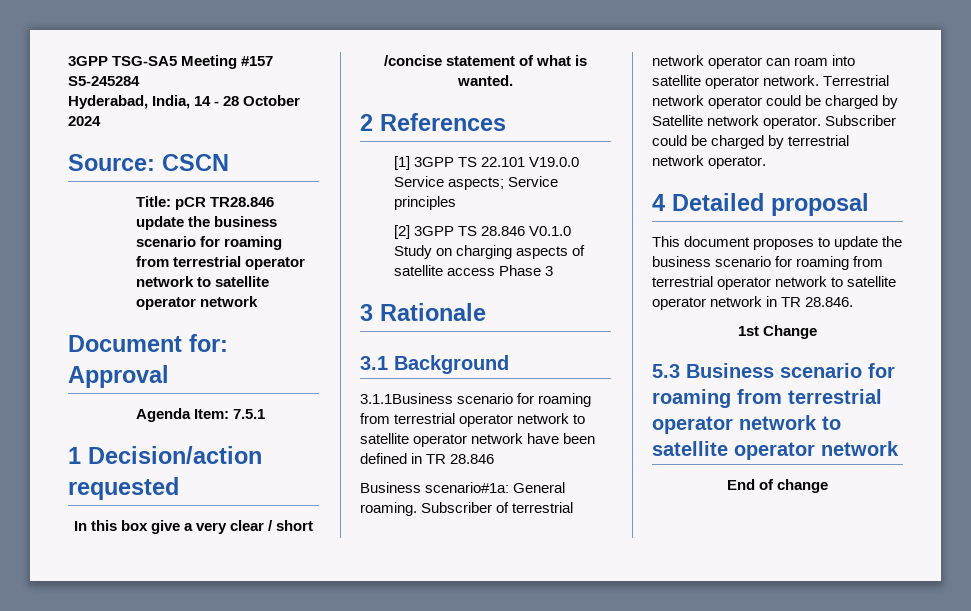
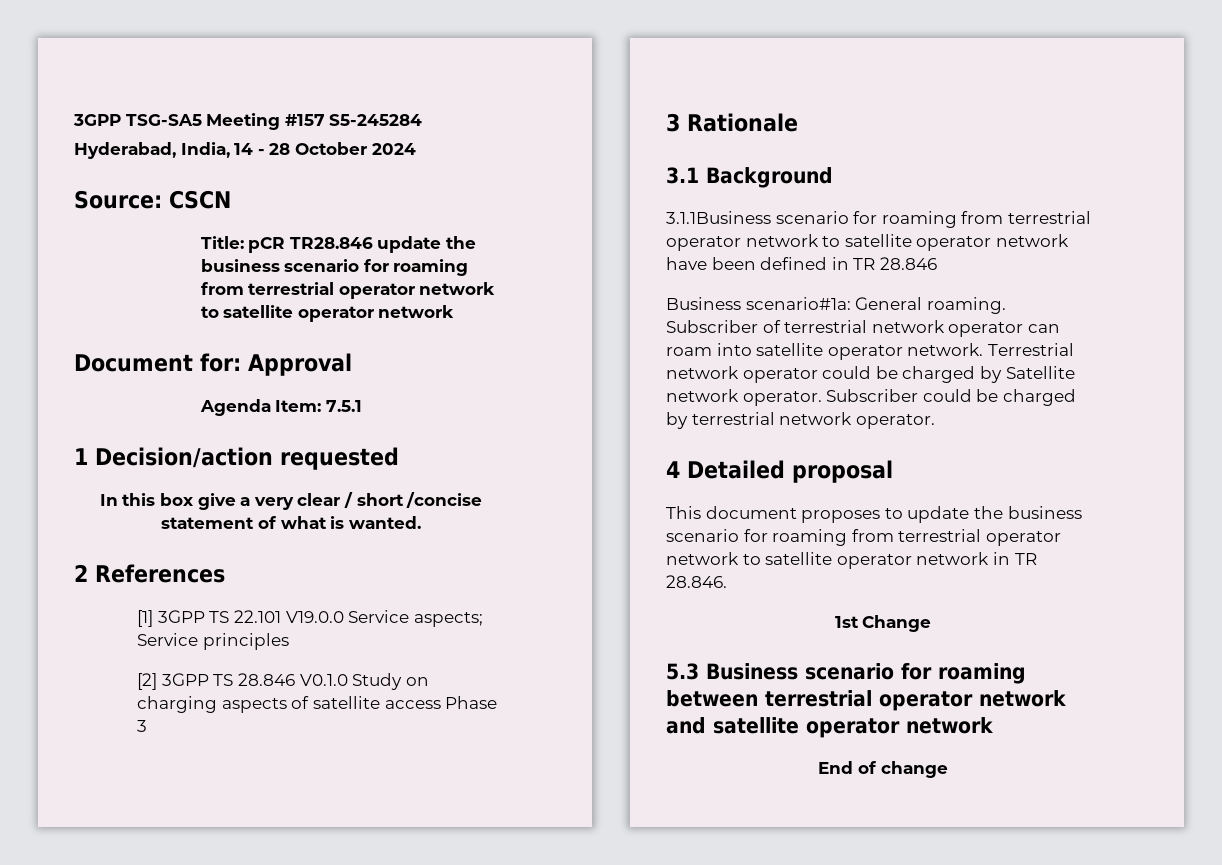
- 5.3 Business scenario for roaming from terrestrial operator network to satellite operator network
+ 5.3 Business scenario for roaming between terrestrial operator network and satellite operator network

